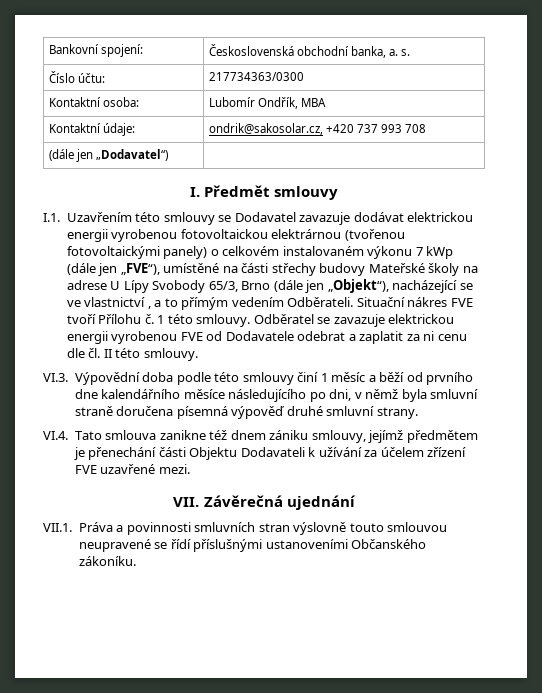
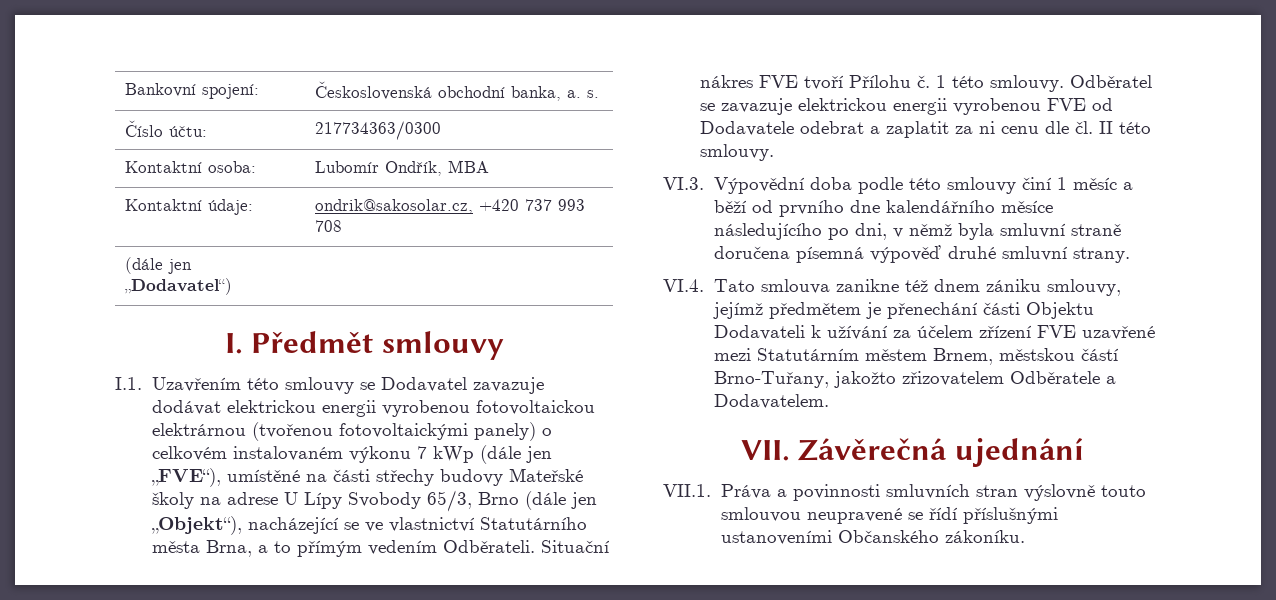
- I.1. Uzavřením této smlouvy se Dodavatel zavazuje dodávat elektrickou energii vyrobenou fotovoltaickou elektrárnou (tvořenou fotovoltaickými panely) o celkovém instalovaném výkonu 7 kWp (dále jen „FVE“), umístěné na části střechy budovy Mateřské školy na adrese U Lípy Svobody 65/3, Brno (dále jen „Objekt“), nacházející se ve vlastnictví , a to přímým vedením Odběrateli.
+ I.1. Uzavřením této smlouvy se Dodavatel zavazuje dodávat elektrickou energii vyrobenou fotovoltaickou elektrárnou (tvořenou fotovoltaickými panely) o celkovém instalovaném výkonu 7 kWp (dále jen „FVE“), umístěné na části střechy budovy Mateřské školy na adrese U Lípy Svobody 65/3, Brno (dále jen „Objekt“), nacházející se ve vlastnictví Statutárního města Brna, a to přímým vedením Odběrateli.
- VI.4. Tato smlouva zanikne též dnem zániku smlouvy, jejímž předmětem je přenechání části Objektu Dodavateli k užívání za účelem zřízení FVE uzavřené mezi.
+ VI.4. Tato smlouva zanikne též dnem zániku smlouvy, jejímž předmětem je přenechání části Objektu Dodavateli k užívání za účelem zřízení FVE uzavřené mezi Statutárním městem Brnem, městskou částí Brno-Tuřany, jakožto zřizovatelem Odběratele a Dodavatelem.

